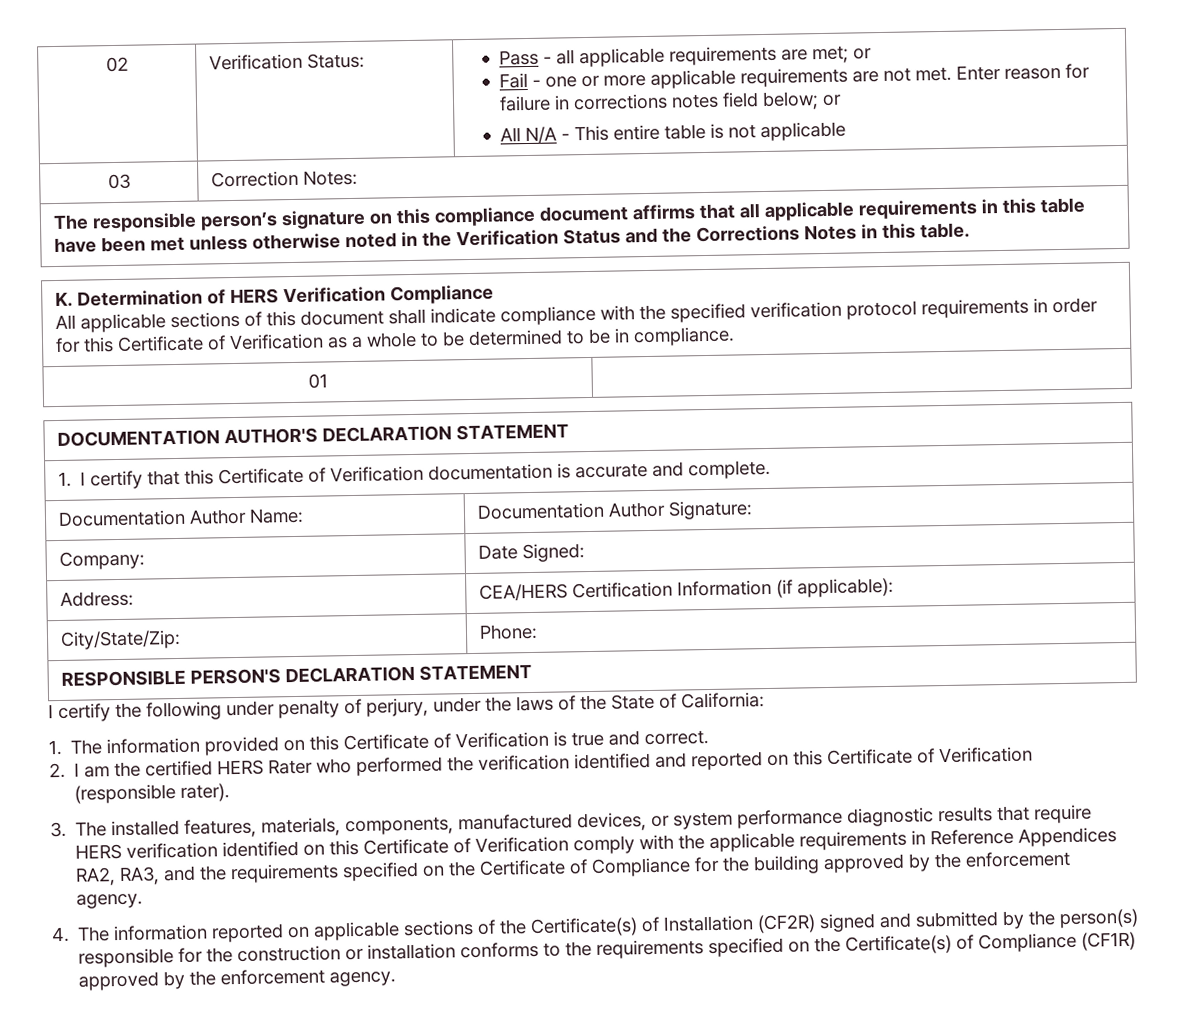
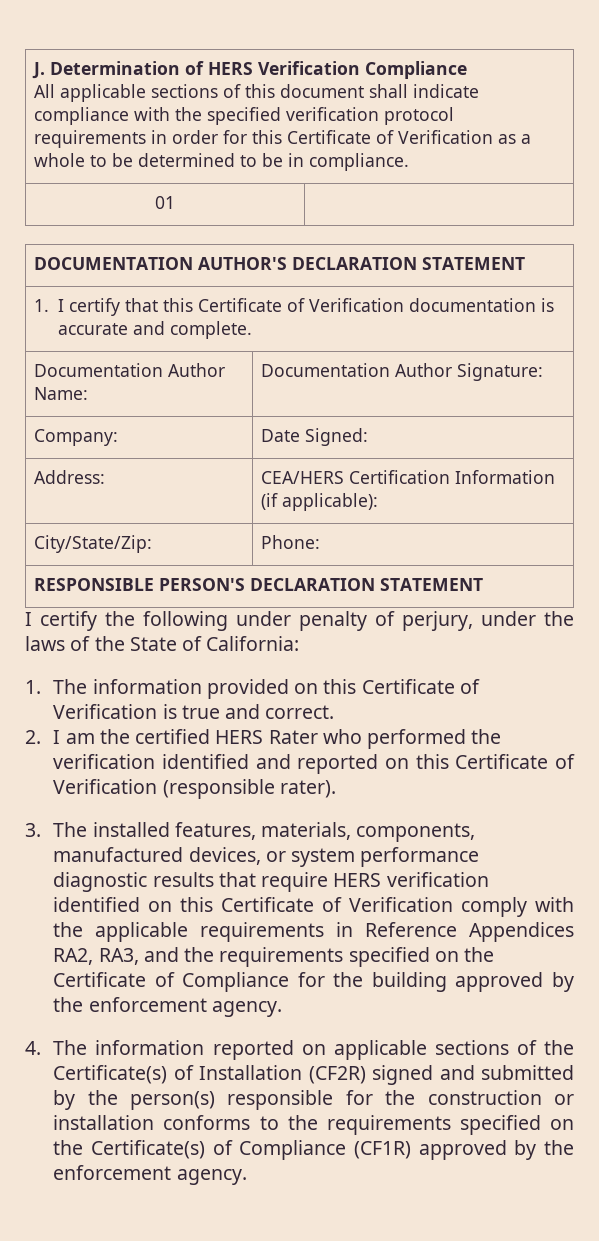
- 02 | Verification Status: | Pass - all applicable requirements are met; or
- Fail - one or more applicable requirements are not met. Enter reason for failure in corrections notes field below; or
- All N/A - This entire table is not applicable
- 03 | Correction Notes:
- The responsible person’s signature on this compliance document affirms that all applicable requirements in this table have been met unless otherwise noted in the Verification Status and the Corrections Notes in this table.
- K. Determination of HERS Verification Compliance
+ J. Determination of HERS Verification Compliance

